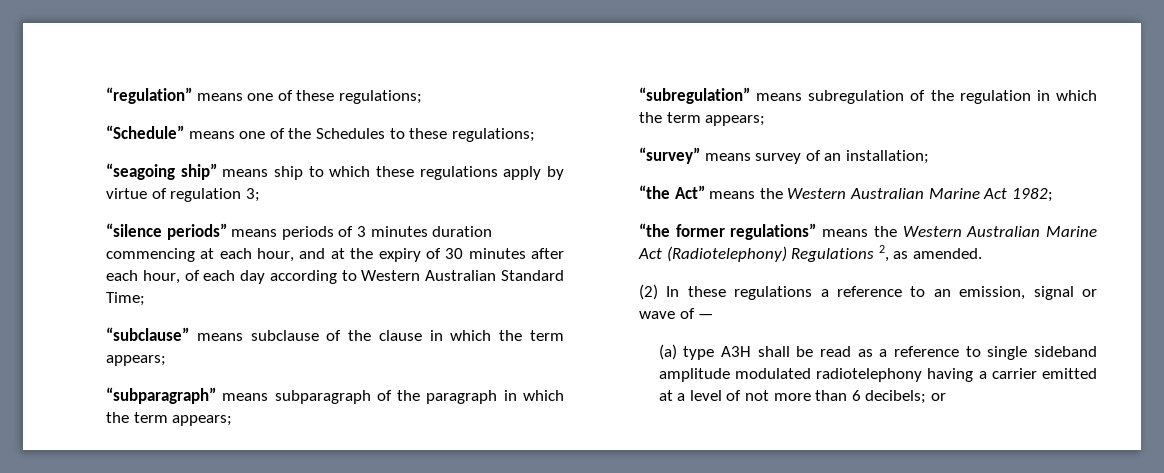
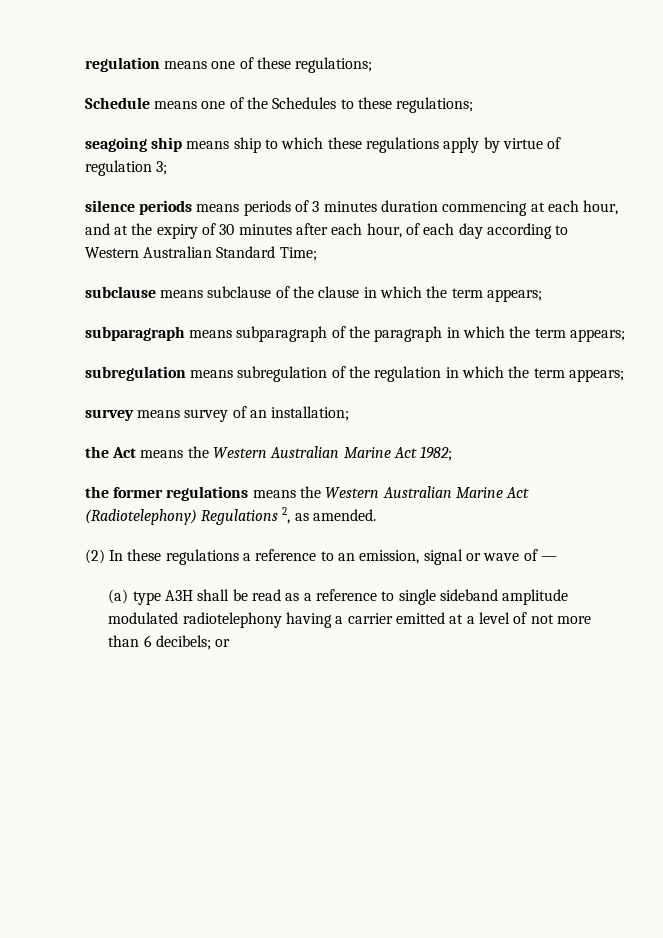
- “regulation” means one of these regulations;
+ regulation means one of these regulations;
- “Schedule” means one of the Schedules to these regulations;
+ Schedule means one of the Schedules to these regulations;
- “seagoing ship” means ship to which these regulations apply by virtue of regulation 3;
+ seagoing ship means ship to which these regulations apply by virtue of regulation 3;
- “silence periods” means periods of 3 minutes duration commencing at each hour, and at the expiry of 30 minutes after each hour, of each day according to Western Australian Standard Time;
+ silence periods means periods of 3 minutes duration commencing at each hour, and at the expiry of 30 minutes after each hour, of each day according to Western Australian Standard Time;
- “subclause” means subclause of the clause in which the term appears;
+ subclause means subclause of the clause in which the term appears;
- “subparagraph” means subparagraph of the paragraph in which the term appears;
+ subparagraph means subparagraph of the paragraph in which the term appears;
- “subregulation” means subregulation of the regulation in which the term appears;
+ subregulation means subregulation of the regulation in which the term appears;
- “survey” means survey of an installation;
+ survey means survey of an installation;
- “the Act” means the Western Australian Marine Act 1982;
+ the Act means the Western Australian Marine Act 1982;
- “the former regulations” means the Western Australian Marine Act (Radiotelephony) Regulations 2, as amended.
+ the former regulations means the Western Australian Marine Act (Radiotelephony) Regulations 2, as amended.

